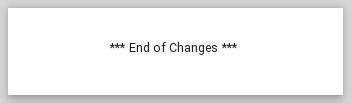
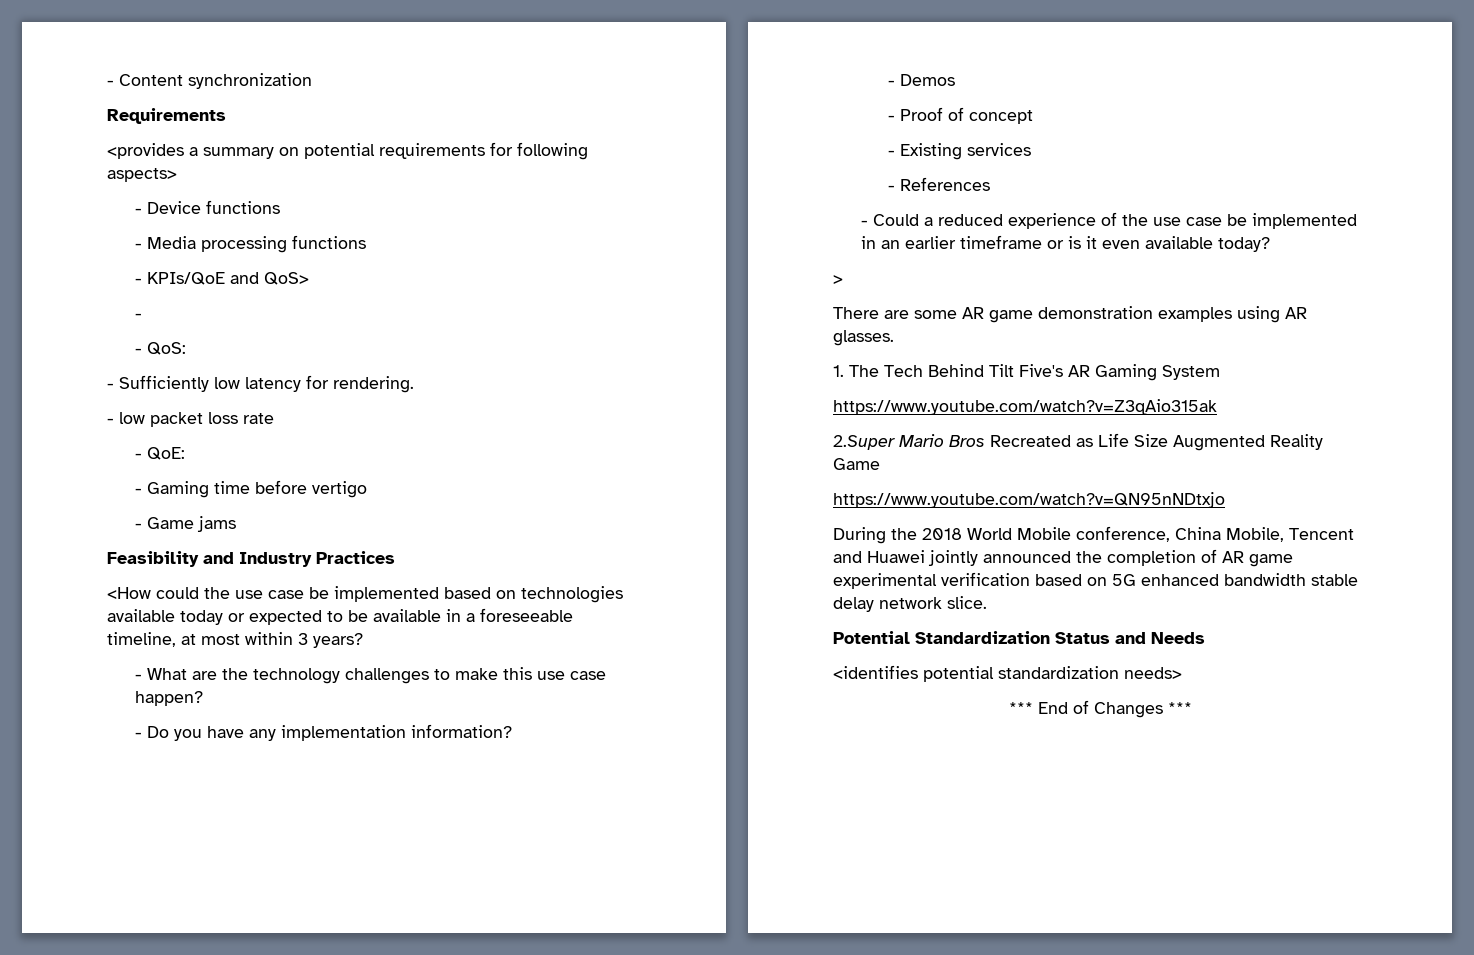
+ - Content synchronization
+ Requirements
+ <provides a summary on potential requirements for following aspects>
+ - Device functions
+ - Media processing functions
+ - KPIs/QoE and QoS>
+ -
+ - QoS:
+ - Sufficiently low latency for rendering.
+ - low packet loss rate
+ - QoE:
+ - Gaming time before vertigo
+ - Game jams
+ Feasibility and Industry Practices
+ <How could the use case be implemented based on technologies available today or expected to be available in a foreseeable timeline, at most within 3 years?
+ - What are the technology challenges to make this use case happen?
+ - Do you have any implementation information?
+ - Demos
+ - Proof of concept
+ - Existing services
+ - References
+ - Could a reduced experience of the use case be implemented in an earlier timeframe or is it even available today?
+ >
+ There are some AR game demonstration examples using AR glasses.
+ 1. The Tech Behind Tilt Five's AR Gaming System
+ https://www.youtube.com/watch?v=Z3qAio315ak
+ 2.Super Mario Bros Recreated as Life Size Augmented Reality Game
+ https://www.youtube.com/watch?v=QN95nNDtxjo
+ During the 2018 World Mobile conference, China Mobile, Tencent and Huawei jointly announced the completion of AR game experimental verification based on 5G enhanced bandwidth stable delay network slice.
+ Potential Standardization Status and Needs
+ <identifies potential standardization needs>

